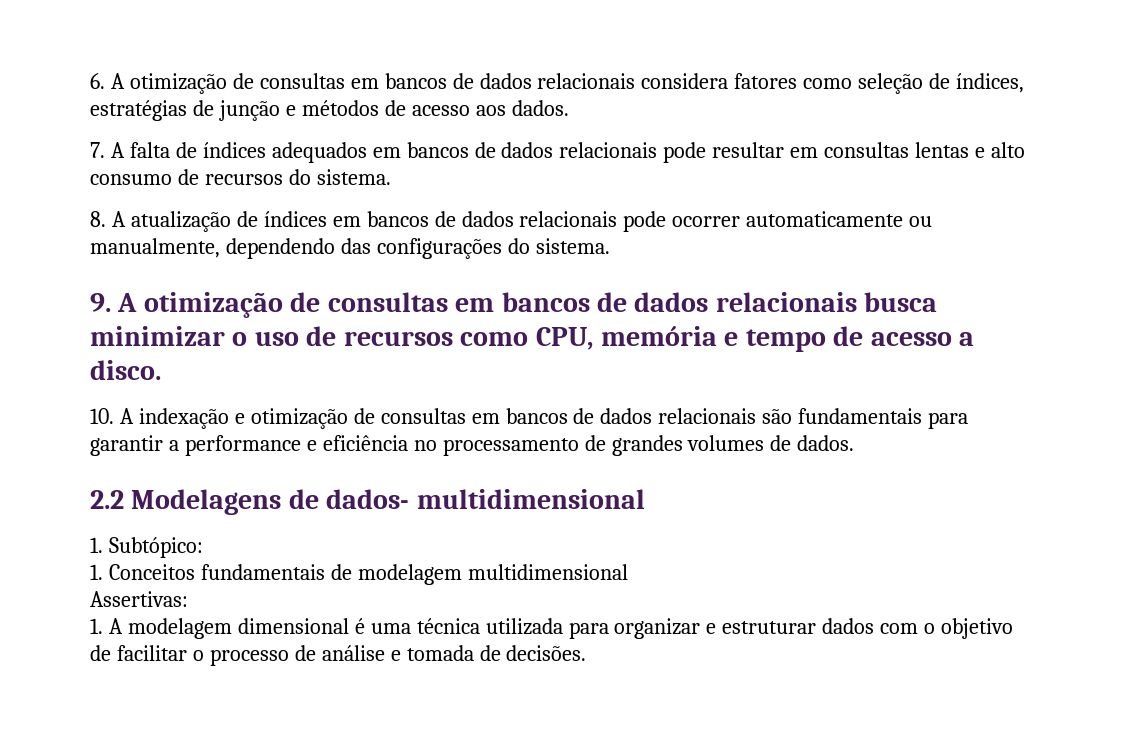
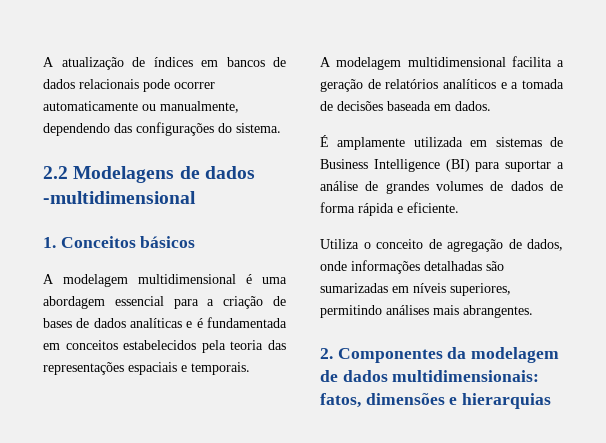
- 6. A otimização de consultas em bancos de dados relacionais considera fatores como seleção de índices, estratégias de junção e métodos de acesso aos dados.
- 7. A falta de índices adequados em bancos de dados relacionais pode resultar em consultas lentas e alto consumo de recursos do sistema.
- 8. A atualização de índices em bancos de dados relacionais pode ocorrer automaticamente ou manualmente, dependendo das configurações do sistema.
+ A atualização de índices em bancos de dados relacionais pode ocorrer automaticamente ou manualmente, dependendo das configurações do sistema.
- 9. A otimização de consultas em bancos de dados relacionais busca minimizar o uso de recursos como CPU, memória e tempo de acesso a disco.
- 10. A indexação e otimização de consultas em bancos de dados relacionais são fundamentais para garantir a performance e eficiência no processamento de grandes volumes de dados.
- 2.2 Modelagens de dados- multidimensional
- 1. Subtópico:
- 1. Conceitos fundamentais de modelagem multidimensional
- Assertivas:
- 1. A modelagem dimensional é uma técnica utilizada para organizar e estruturar dados com o objetivo de facilitar o processo de análise e tomada de decisões.
+ 2.2 Modelagens de dados -multidimensional
+ 1. Conceitos básicos
+ A modelagem multidimensional é uma abordagem essencial para a criação de bases de dados analíticas e é fundamentada em conceitos estabelecidos pela teoria das representações espaciais e temporais.
+ A modelagem multidimensional facilita a geração de relatórios analíticos e a tomada de decisões baseada em dados.
+ É amplamente utilizada em sistemas de Business Intelligence (BI) para suportar a análise de grandes volumes de dados de forma rápida e eficiente.
+ Utiliza o conceito de agregação de dados, onde informações detalhadas são sumarizadas em níveis superiores, permitindo análises mais abrangentes.
+ 2. Componentes da modelagem de dados multidimensionais: fatos, dimensões e hierarquias

